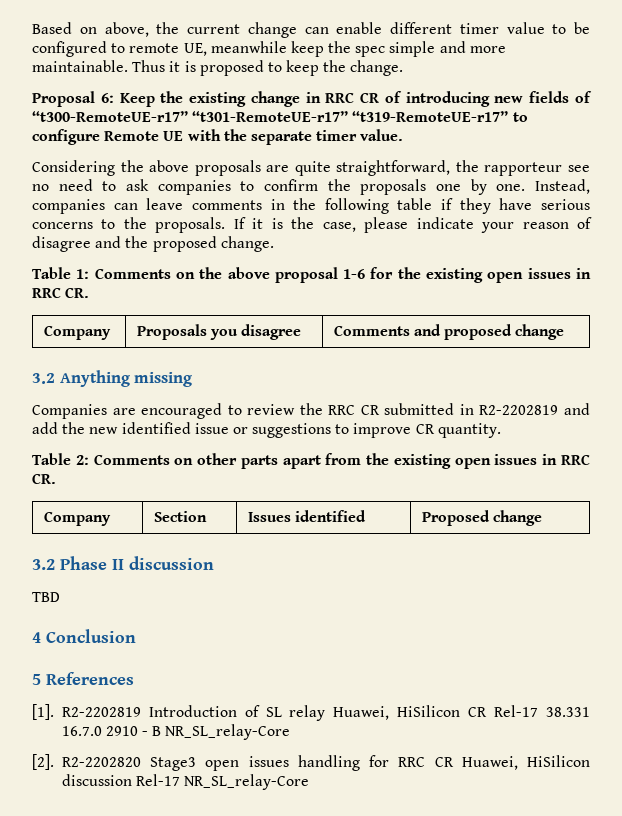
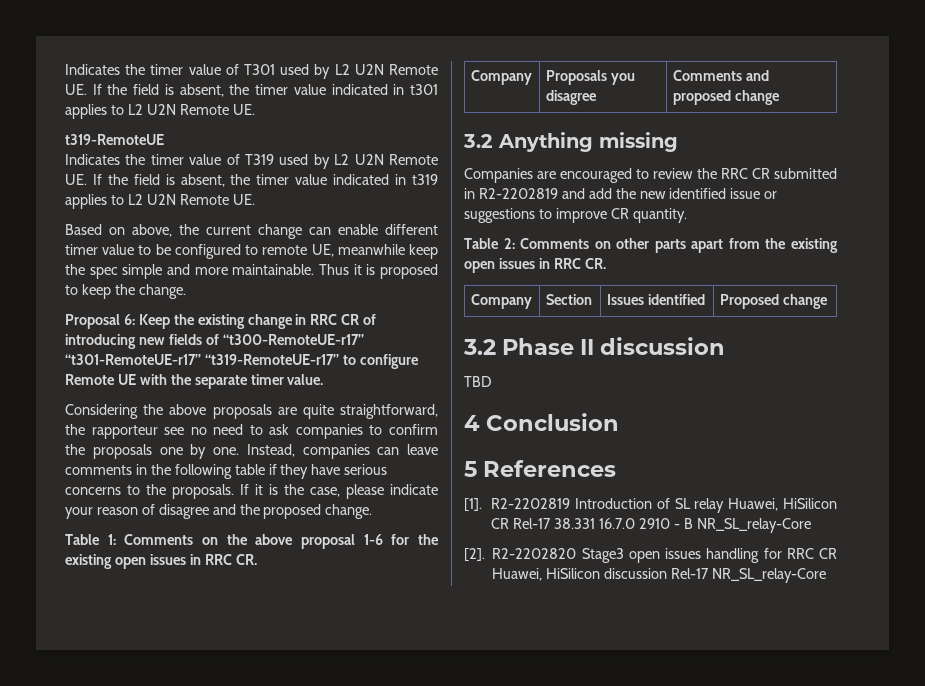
+ Indicates the timer value of T301 used by L2 U2N Remote UE. If the field is absent, the timer value indicated in t301 applies to L2 U2N Remote UE.
+ t319-RemoteUE
+ Indicates the timer value of T319 used by L2 U2N Remote UE. If the field is absent, the timer value indicated in t319 applies to L2 U2N Remote UE.

